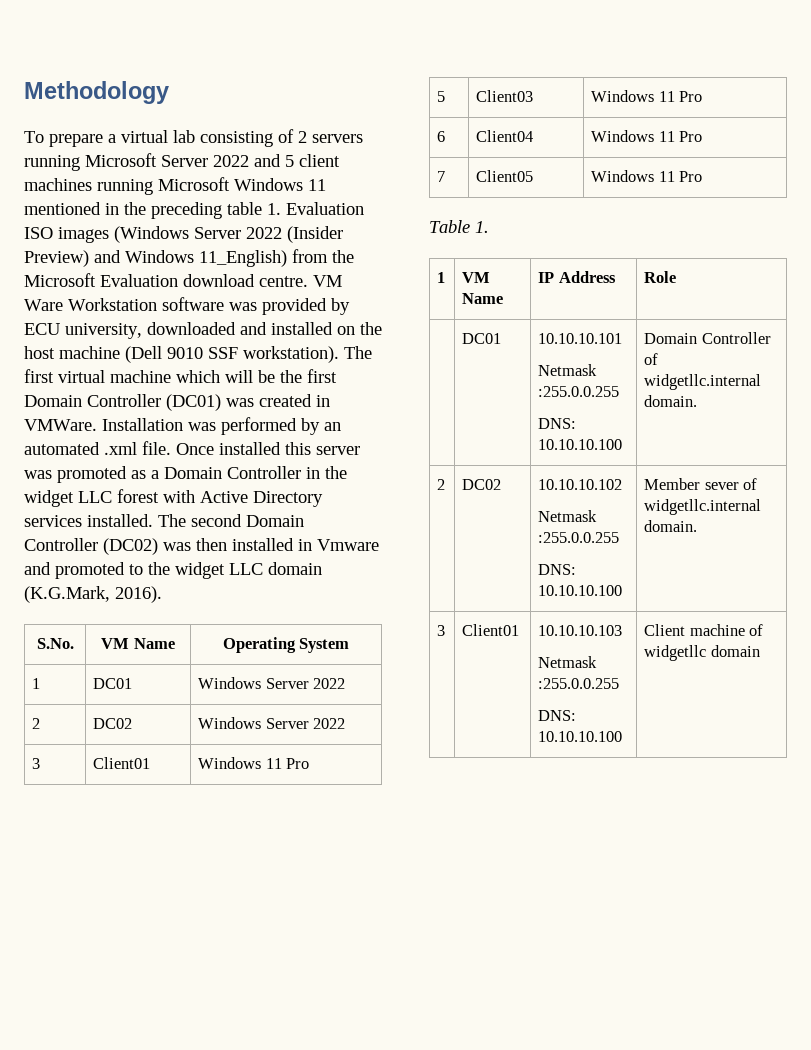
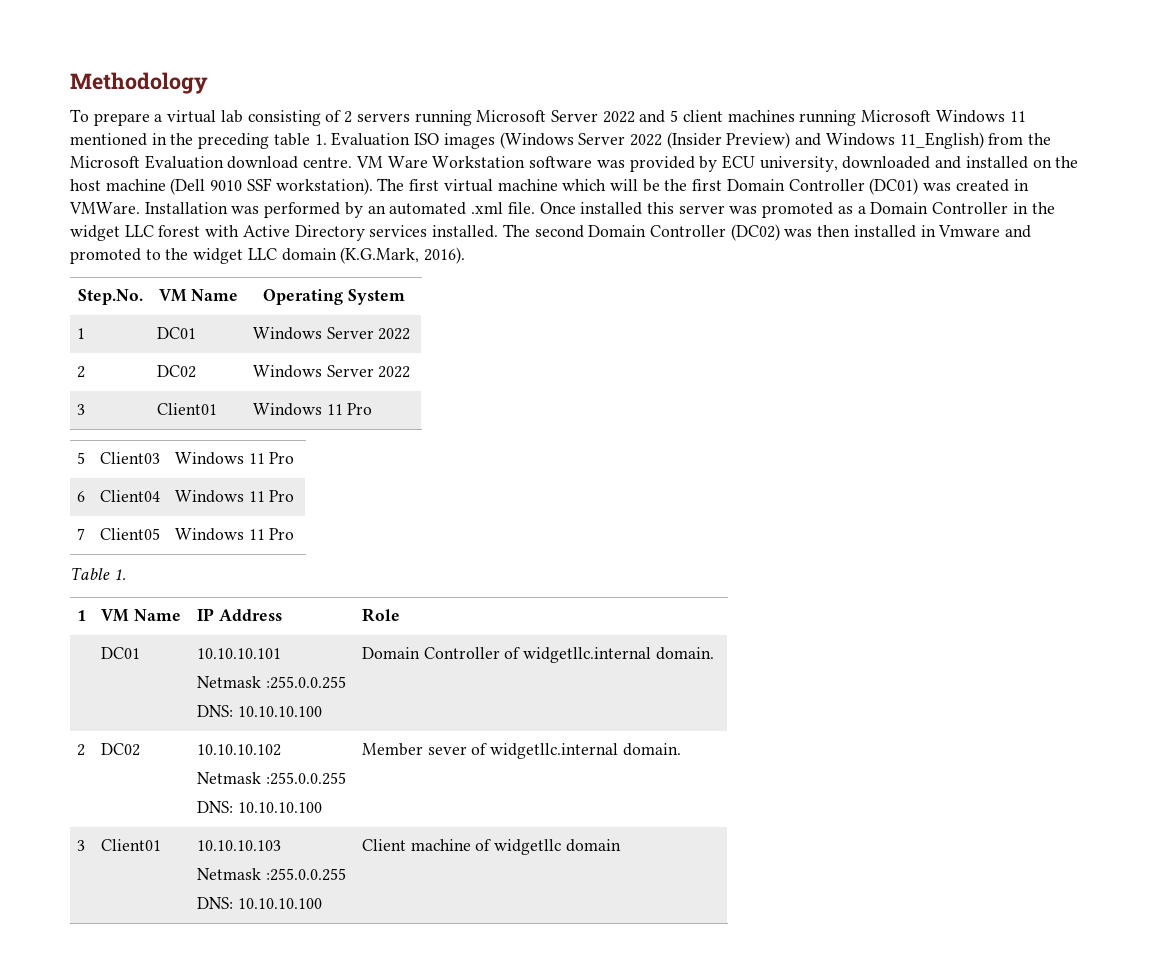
- S.No. | VM Name | Operating System
+ Step.No. | VM Name | Operating System

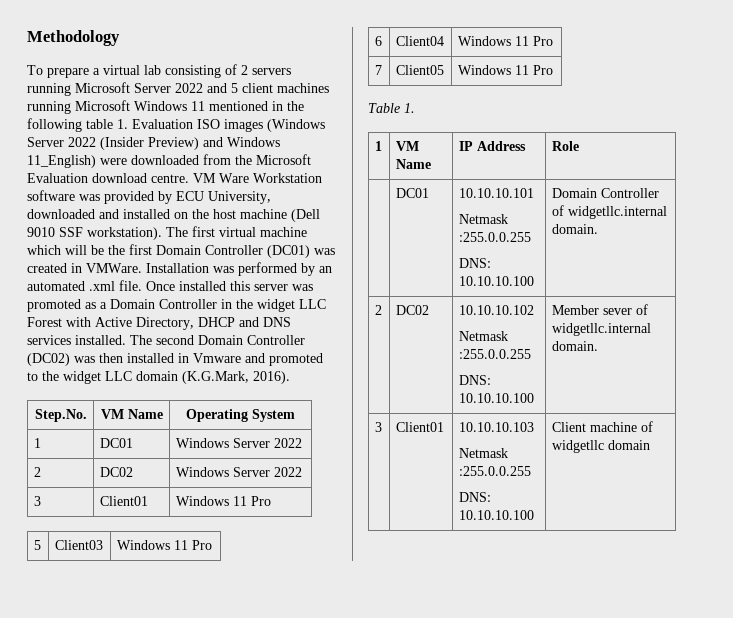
- To prepare a virtual lab consisting of 2 servers running Microsoft Server 2022 and 5 client machines running Microsoft Windows 11 mentioned in the preceding table 1. Evaluation ISO images (Windows Server 2022 (Insider Preview) and Windows 11_English) from the Microsoft Evaluation download centre.
+ To prepare a virtual lab consisting of 2 servers running Microsoft Server 2022 and 5 client machines running Microsoft Windows 11 mentioned in the following table 1. Evaluation ISO images (Windows Server 2022 (Insider Preview) and Windows 11_English) were downloaded from the Microsoft Evaluation download centre.
- VM Ware Workstation software was provided by ECU university, downloaded and installed on the host machine (Dell 9010 SSF workstation).
+ VM Ware Workstation software was provided by ECU University, downloaded and installed on the host machine (Dell 9010 SSF workstation).
- Once installed this server was promoted as a Domain Controller in the widget LLC forest with Active Directory services installed.
+ Once installed this server was promoted as a Domain Controller in the widget LLC Forest with Active Directory, DHCP and DNS services installed.

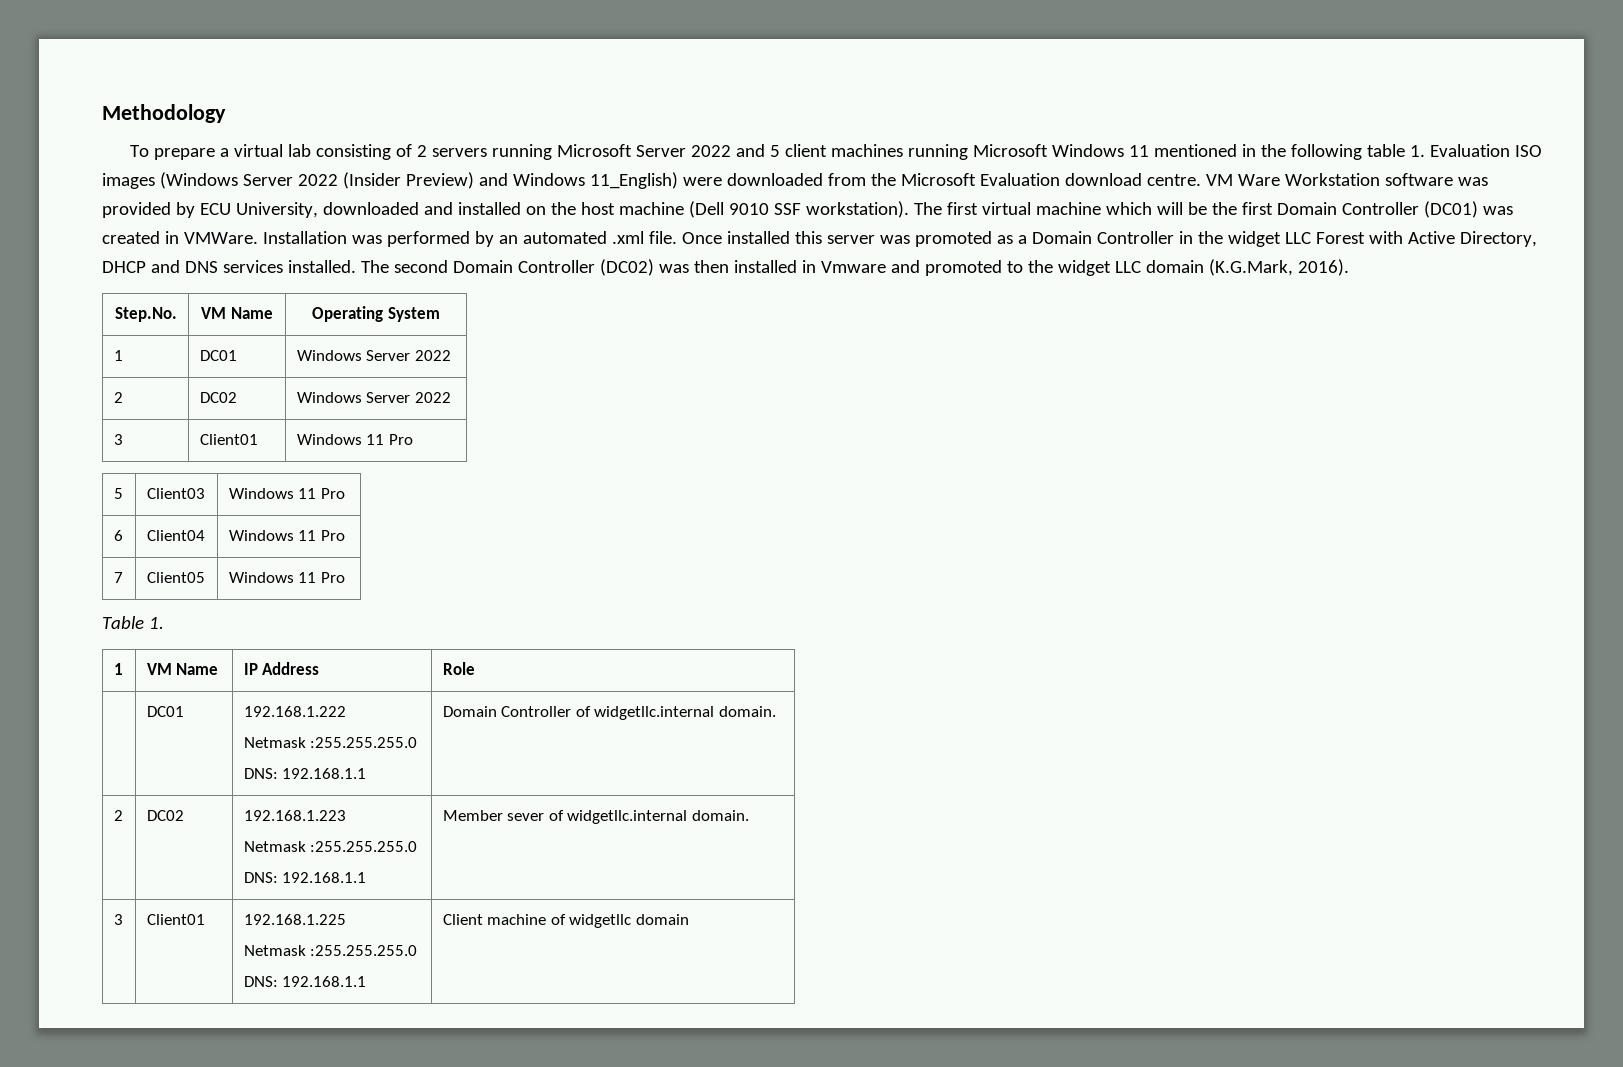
- | DC01 | 10.10.10.101
- Netmask :255.0.0.255
- DNS: 10.10.10.100 | Domain Controller of widgetllc.internal domain.
+ | DC01 | 192.168.1.222
+ Netmask :255.255.255.0
+ DNS: 192.168.1.1 | Domain Controller of widgetllc.internal domain.
- 2 | DC02 | 10.10.10.102
- Netmask :255.0.0.255
- DNS: 10.10.10.100 | Member sever of widgetllc.internal domain.
+ 2 | DC02 | 192.168.1.223
+ Netmask :255.255.255.0
+ DNS: 192.168.1.1 | Member sever of widgetllc.internal domain.
- 3 | Client01 | 10.10.10.103
- Netmask :255.0.0.255
- DNS: 10.10.10.100 | Client machine of widgetllc domain
+ 3 | Client01 | 192.168.1.225
+ Netmask :255.255.255.0
+ DNS: 192.168.1.1 | Client machine of widgetllc domain

